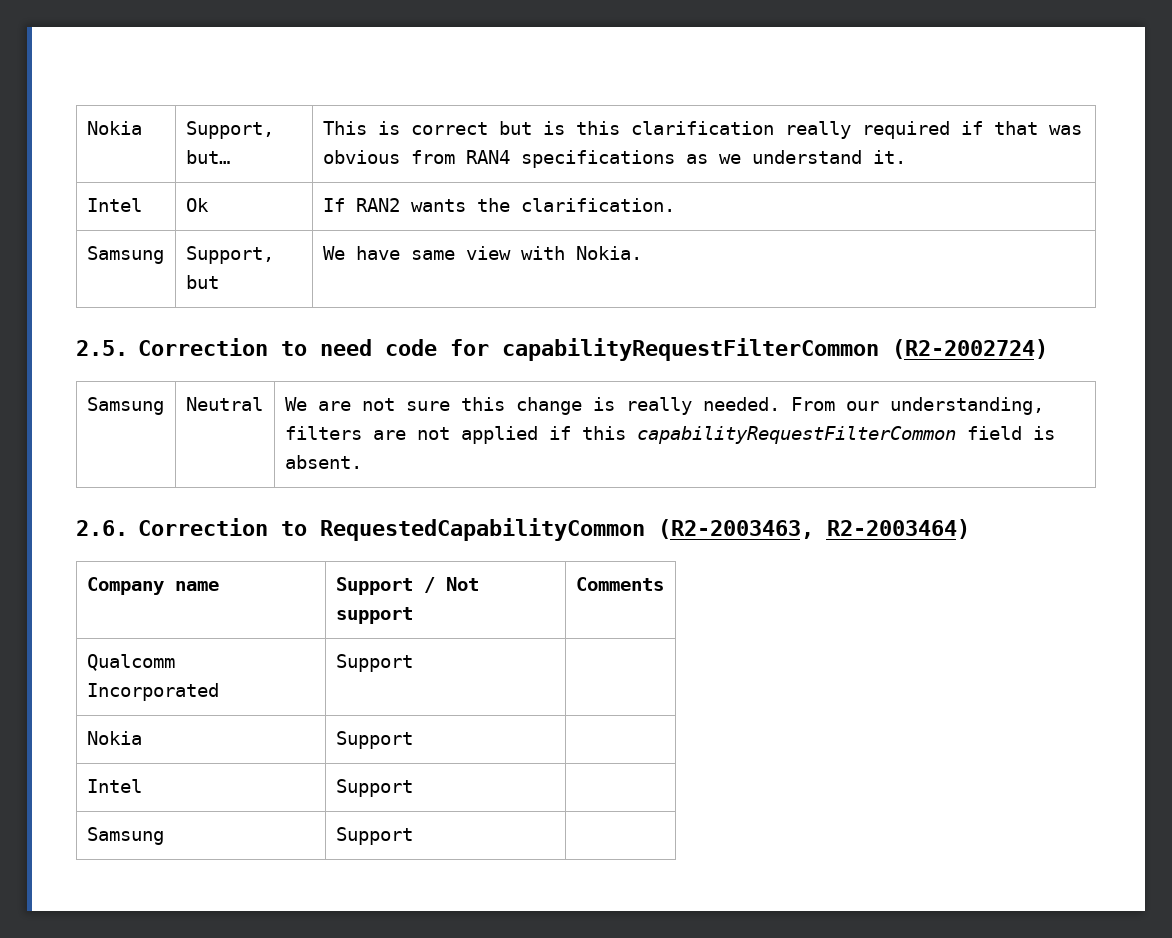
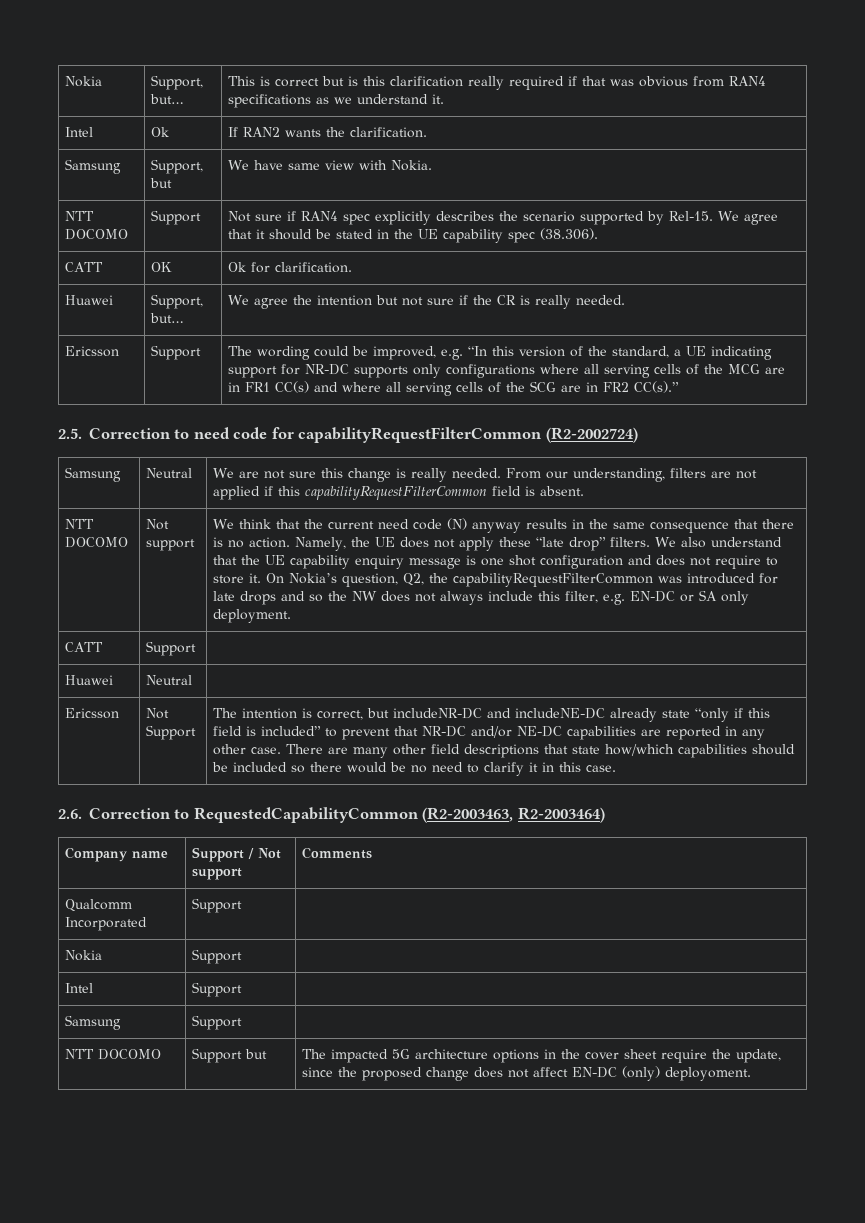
+ NTT DOCOMO | Support | Not sure if RAN4 spec explicitly describes the scenario supported by Rel-15. We agree that it should be stated in the UE capability spec (38.306).
+ CATT | OK | Ok for clarification.
+ Huawei | Support, but… | We agree the intention but not sure if the CR is really needed.
+ Ericsson | Support | The wording could be improved, e.g. “In this version of the standard, a UE indicating support for NR-DC supports only configurations where all serving cells of the MCG are in FR1 CC(s) and where all serving cells of the SCG are in FR2 CC(s).”
+ NTT DOCOMO | Not support | We think that the current need code (N) anyway results in the same consequence that there is no action. Namely, the UE does not apply these “late drop” filters. We also understand that the UE capability enquiry message is one shot configuration and does not require to store it. On Nokia’s question, Q2, the capabilityRequestFilterCommon was introduced for late drops and so the NW does not always include this filter, e.g. EN-DC or SA only deployment.
+ CATT | Support |
+ Huawei | Neutral |
+ Ericsson | Not Support | The intention is correct, but includeNR-DC and includeNE-DC already state “only if this field is included” to prevent that NR-DC and/or NE-DC capabilities are reported in any other case. There are many other field descriptions that state how/which capabilities should be included so there would be no need to clarify it in this case.
+ NTT DOCOMO | Support but | The impacted 5G architecture options in the cover sheet require the update, since the proposed change does not affect EN-DC (only) deployoment.

